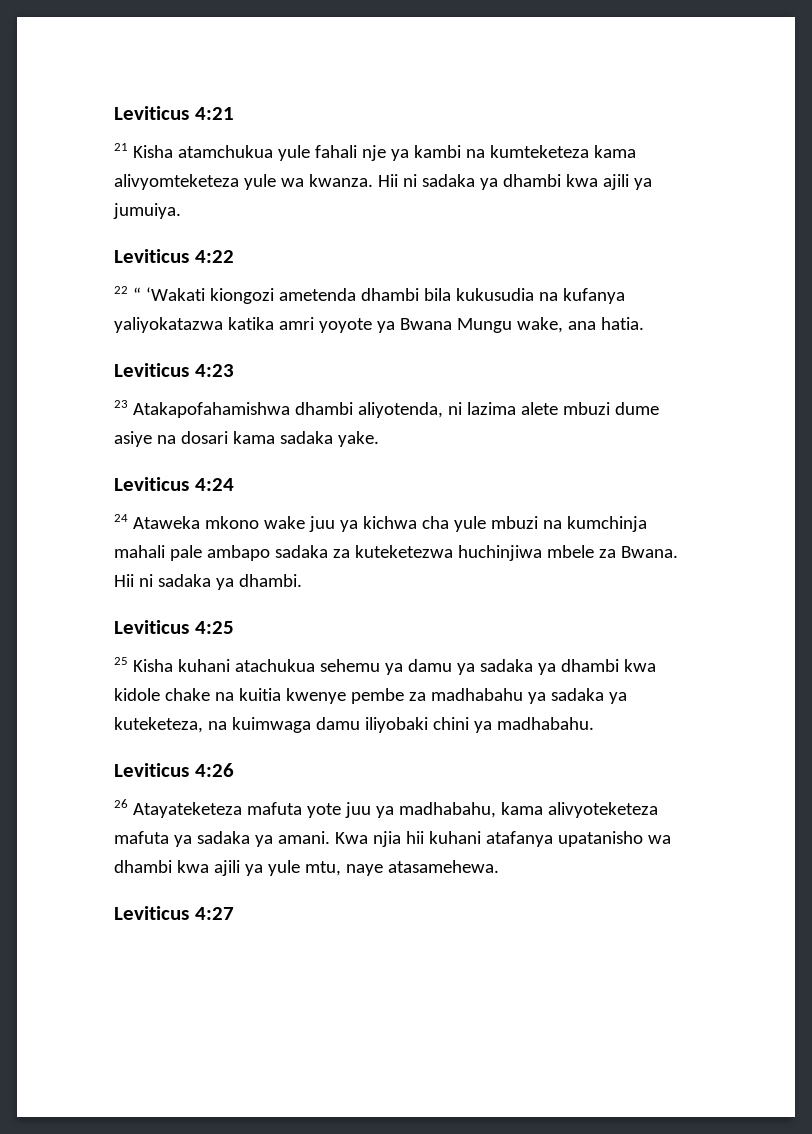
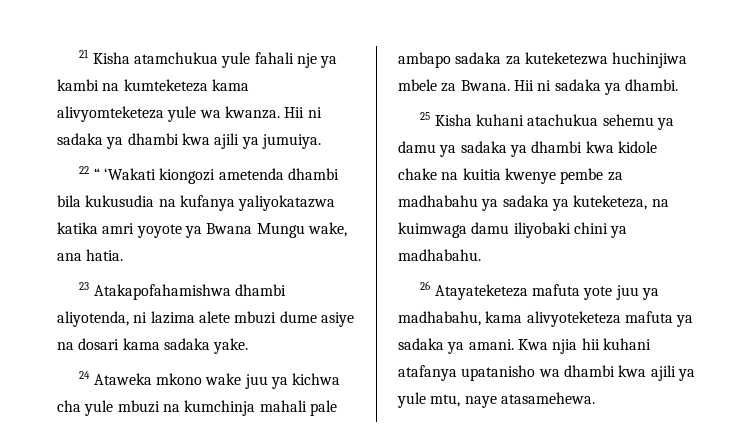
- Leviticus 4:21
- Leviticus 4:22
- Leviticus 4:23
- Leviticus 4:24
- Leviticus 4:25
- Leviticus 4:26
- Leviticus 4:27

